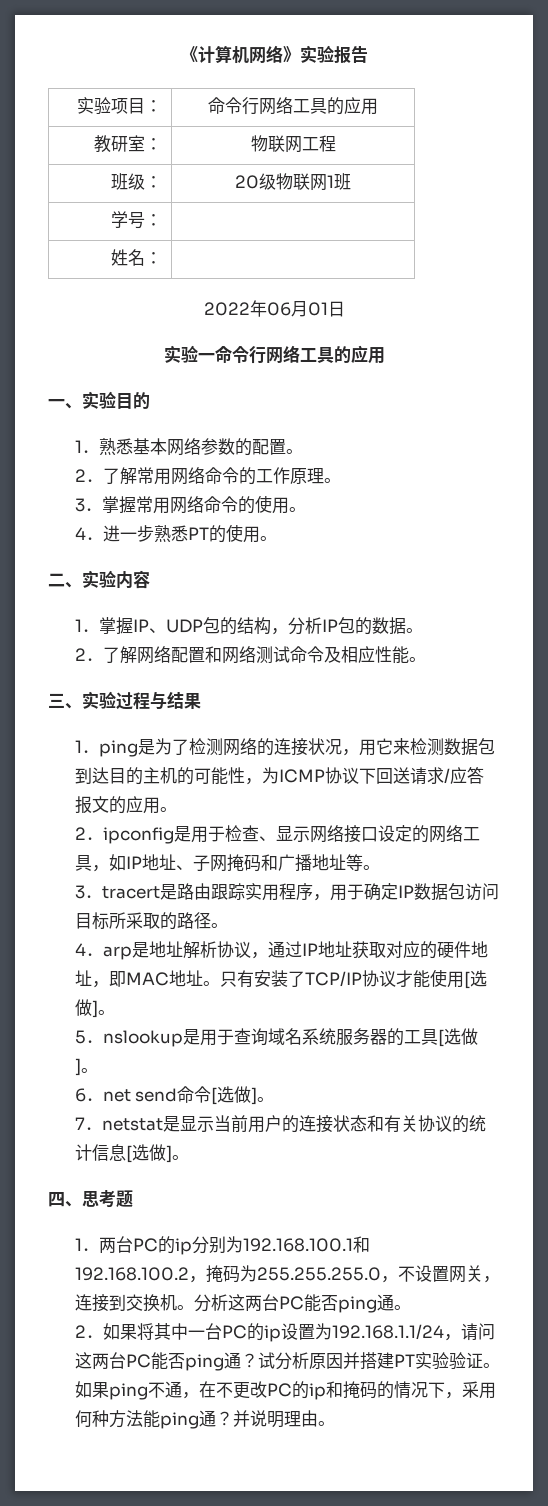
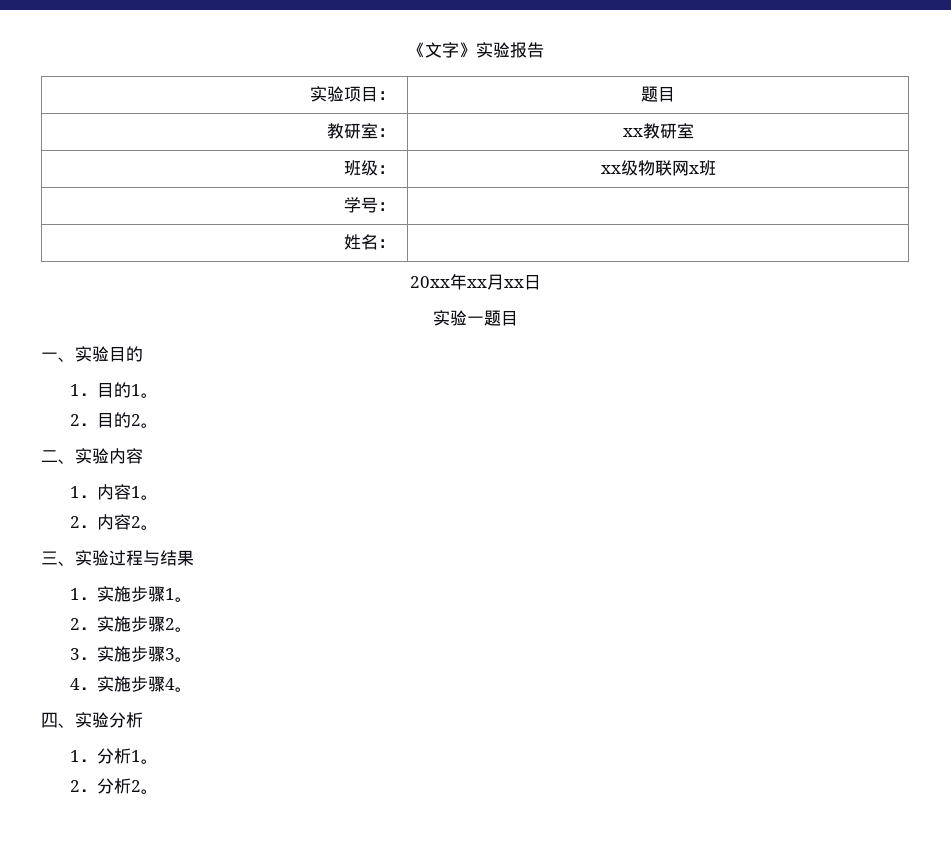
- 《计算机网络》实验报告
+ 《文字》实验报告
- 实验项目： | 命令行网络工具的应用
+ 实验项目： | 题目
- 教研室： | 物联网工程
+ 教研室： | xx教研室
- 班级： | 20级物联网1班
+ 班级： | xx级物联网x班
- 2022年06月01日
- 实验一命令行网络工具的应用
+ 20xx年xx月xx日
+ 实验一题目
- 1．熟悉基本网络参数的配置。
- 2．了解常用网络命令的工作原理。
- 3．掌握常用网络命令的使用。
- 4．进一步熟悉PT的使用。
+ 1．目的1。
+ 2．目的2。
- 1．掌握IP、UDP包的结构，分析IP包的数据。
- 2．了解网络配置和网络测试命令及相应性能。
+ 1．内容1。
+ 2．内容2。
- 1．ping是为了检测网络的连接状况，用它来检测数据包到达目的主机的可能性，为ICMP协议下回送请求/应答报文的应用。
- 2．ipconfig是用于检查、显示网络接口设定的网络工具，如IP地址、子网掩码和广播地址等。
- 3．tracert是路由跟踪实用程序，用于确定IP数据包访问目标所采取的路径。
- 4．arp是地址解析协议，通过IP地址获取对应的硬件地址，即MAC地址。只有安装了TCP/IP协议才能使用[选做]。
- 5．nslookup是用于查询域名系统服务器的工具[选做]。
- 6．net send命令[选做]。
- 7．netstat是显示当前用户的连接状态和有关协议的统计信息[选做]。
- 四、思考题
- 1．两台PC的ip分别为192.168.100.1和192.168.100.2，掩码为255.255.255.0，不设置网关，连接到交换机。分析这两台PC能否ping通。
- 2．如果将其中一台PC的ip设置为192.168.1.1/24，请问这两台PC能否ping通？试分析原因并搭建PT实验验证。如果ping不通，在不更改PC的ip和掩码的情况下，采用何种方法能ping通？并说明理由。
+ 1．实施步骤1。
+ 2．实施步骤2。
+ 3．实施步骤3。
+ 4．实施步骤4。
+ 四、实验分析
+ 1．分析1。
+ 2．分析2。

